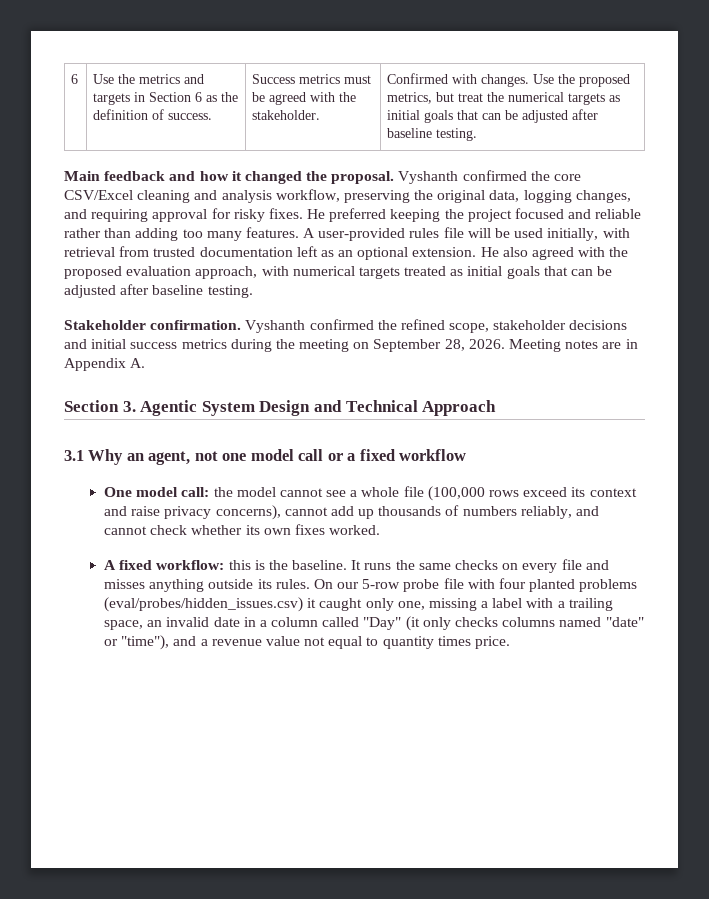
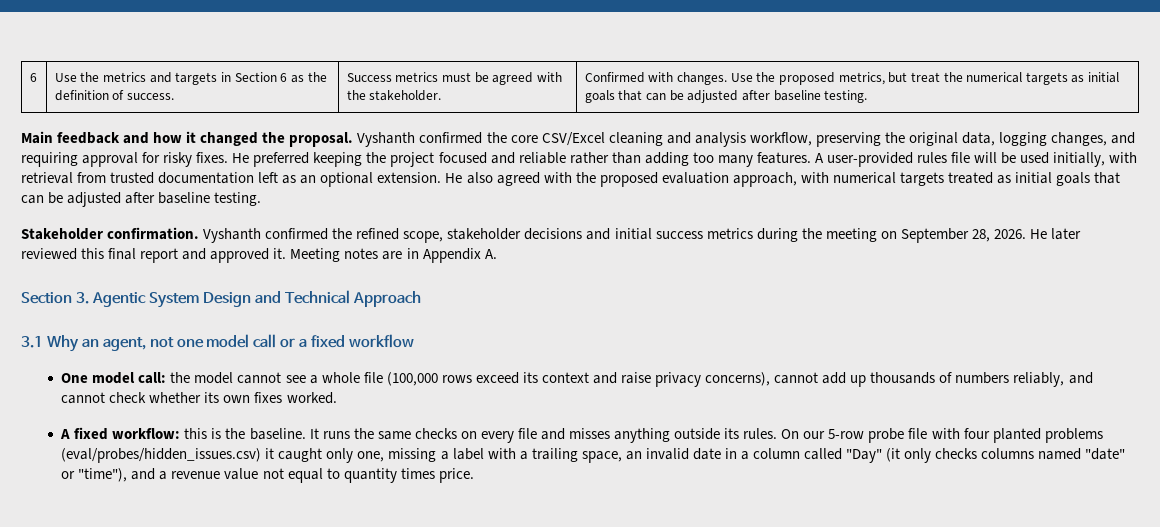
+ He later reviewed this final report and approved it.

